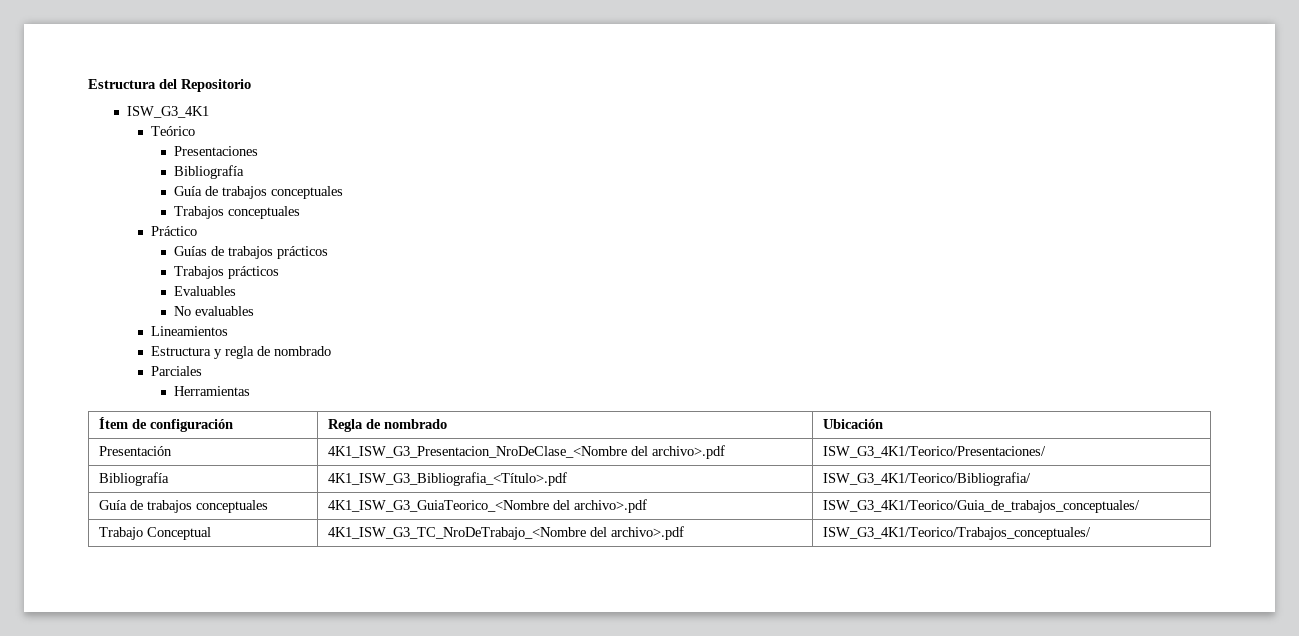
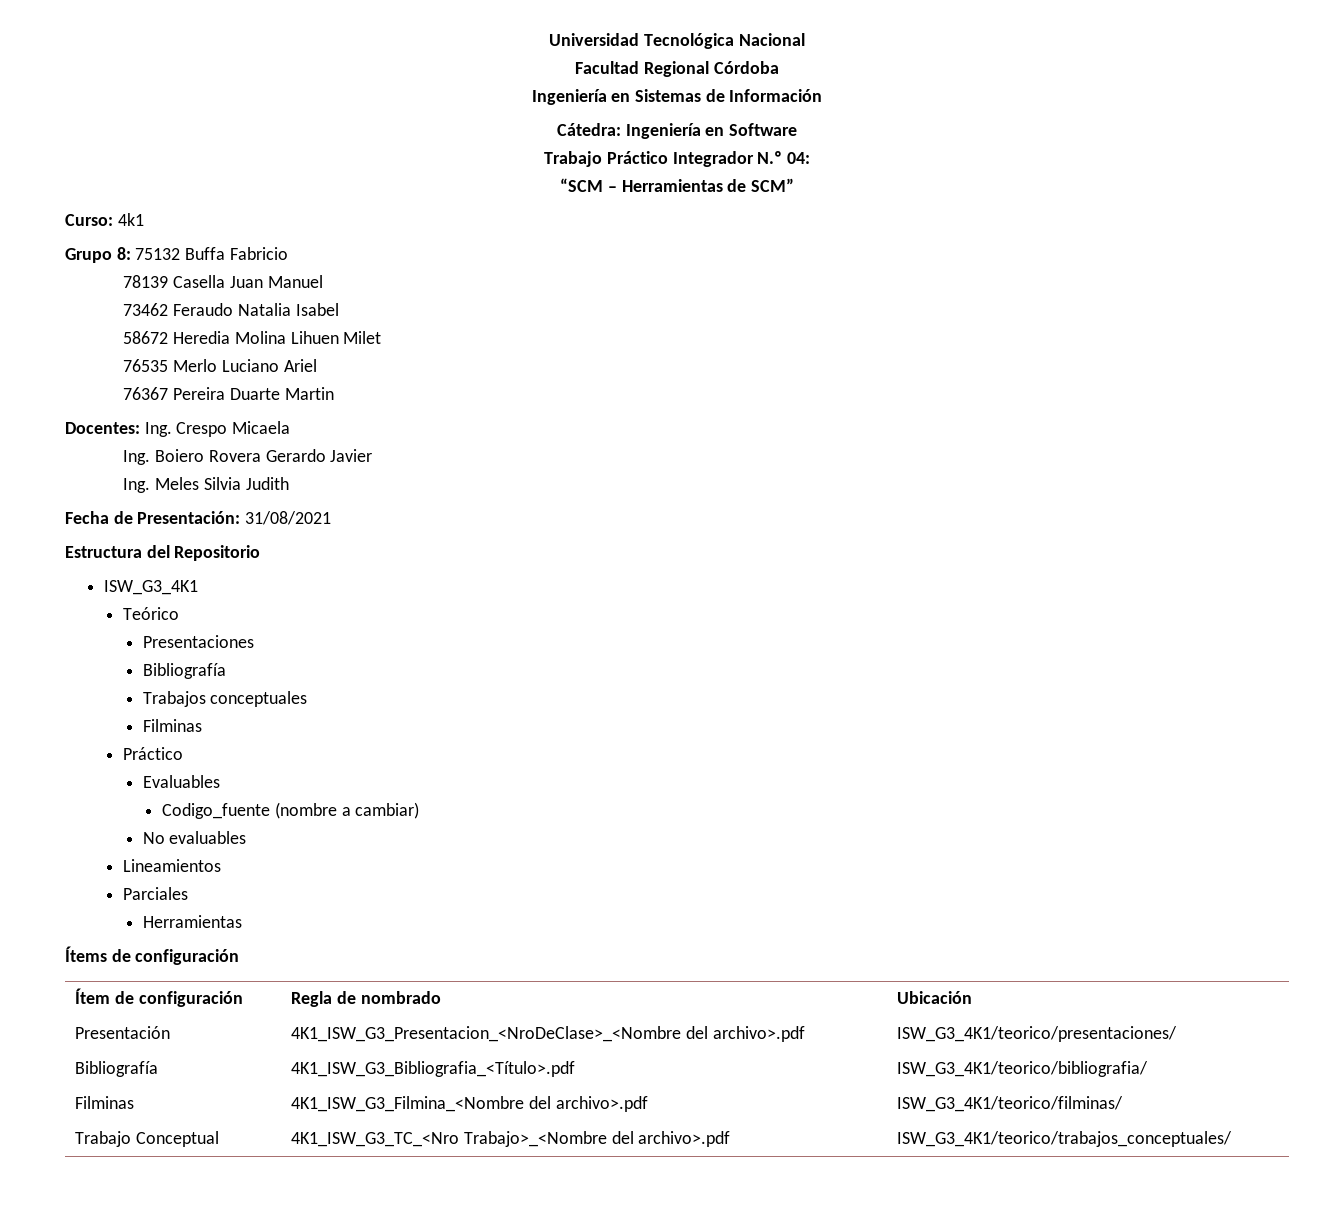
+ Universidad Tecnológica Nacional
+ Facultad Regional Córdoba
+ Ingeniería en Sistemas de Información
+ Cátedra: Ingeniería en Software
+ Trabajo Práctico Integrador N.º 04:
+ “SCM – Herramientas de SCM”
+ Curso: 4k1
+ Grupo 8: 75132 Buffa Fabricio
+ 78139 Casella Juan Manuel
+ 73462 Feraudo Natalia Isabel
+ 58672 Heredia Molina Lihuen Milet
+ 76535 Merlo Luciano Ariel
+ 76367 Pereira Duarte Martin
+ Docentes: Ing. Crespo Micaela
+ Ing. Boiero Rovera Gerardo Javier
+ Ing. Meles Silvia Judith
+ Fecha de Presentación: 31/08/2021
  Presentaciones
  Bibliografía
- Guía de trabajos conceptuales
  Trabajos conceptuales
+ Filminas
- Guías de trabajos prácticos
- Trabajos prácticos
  Evaluables
+ Codigo_fuente (nombre a cambiar)
  No evaluables
  Lineamientos
- Estructura y regla de nombrado
+ Ítems de configuración
- Presentación | 4K1_ISW_G3_Presentacion_NroDeClase_<Nombre del archivo>.pdf | ISW_G3_4K1/Teorico/Presentaciones/
+ Presentación | 4K1_ISW_G3_Presentacion_<NroDeClase>_<Nombre del archivo>.pdf | ISW_G3_4K1/teorico/presentaciones/
- Bibliografía | 4K1_ISW_G3_Bibliografia_<Título>.pdf | ISW_G3_4K1/Teorico/Bibliografia/
- Guía de trabajos conceptuales | 4K1_ISW_G3_GuiaTeorico_<Nombre del archivo>.pdf | ISW_G3_4K1/Teorico/Guia_de_trabajos_conceptuales/
+ Bibliografía | 4K1_ISW_G3_Bibliografia_<Título>.pdf | ISW_G3_4K1/teorico/bibliografia/
+ Filminas | 4K1_ISW_G3_Filmina_<Nombre del archivo>.pdf | ISW_G3_4K1/teorico/filminas/
- Trabajo Conceptual | 4K1_ISW_G3_TC_NroDeTrabajo_<Nombre del archivo>.pdf | ISW_G3_4K1/Teorico/Trabajos_conceptuales/
+ Trabajo Conceptual | 4K1_ISW_G3_TC_<Nro Trabajo>_<Nombre del archivo>.pdf | ISW_G3_4K1/teorico/trabajos_conceptuales/

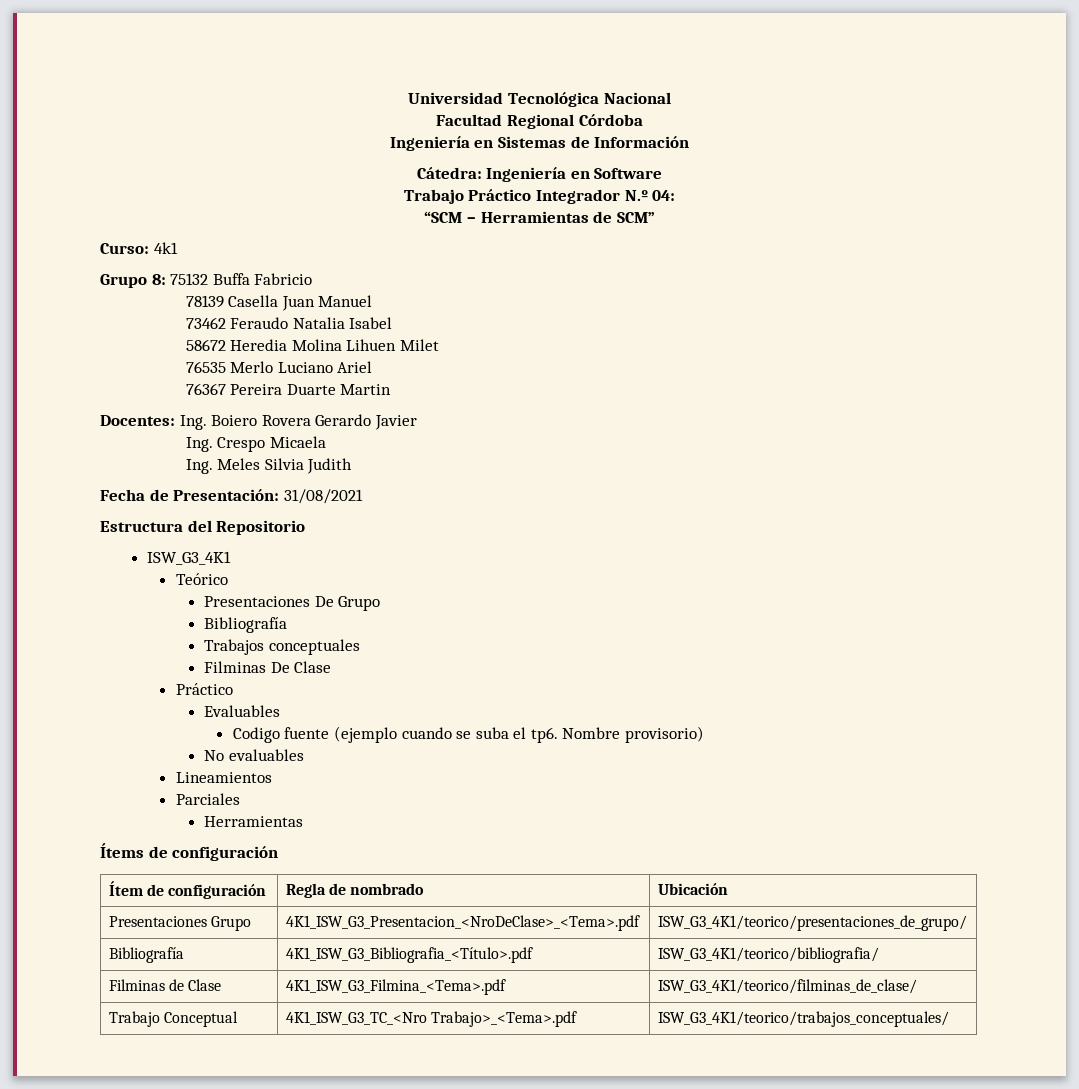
- Docentes: Ing. Crespo Micaela
- Ing. Boiero Rovera Gerardo Javier
+ Docentes: Ing. Boiero Rovera Gerardo Javier
+ Ing. Crespo Micaela
- Presentaciones
+ Presentaciones De Grupo
  Trabajos conceptuales
- Filminas
+ Filminas De Clase
- Codigo_fuente (nombre a cambiar)
+ Codigo fuente (ejemplo cuando se suba el tp6. Nombre provisorio)
- Presentación | 4K1_ISW_G3_Presentacion_<NroDeClase>_<Nombre del archivo>.pdf | ISW_G3_4K1/teorico/presentaciones/
+ Presentaciones Grupo | 4K1_ISW_G3_Presentacion_<NroDeClase>_<Tema>.pdf | ISW_G3_4K1/teorico/presentaciones_de_grupo/
- Filminas | 4K1_ISW_G3_Filmina_<Nombre del archivo>.pdf | ISW_G3_4K1/teorico/filminas/
+ Filminas de Clase | 4K1_ISW_G3_Filmina_<Tema>.pdf | ISW_G3_4K1/teorico/filminas_de_clase/
- Trabajo Conceptual | 4K1_ISW_G3_TC_<Nro Trabajo>_<Nombre del archivo>.pdf | ISW_G3_4K1/teorico/trabajos_conceptuales/
+ Trabajo Conceptual | 4K1_ISW_G3_TC_<Nro Trabajo>_<Tema>.pdf | ISW_G3_4K1/teorico/trabajos_conceptuales/

